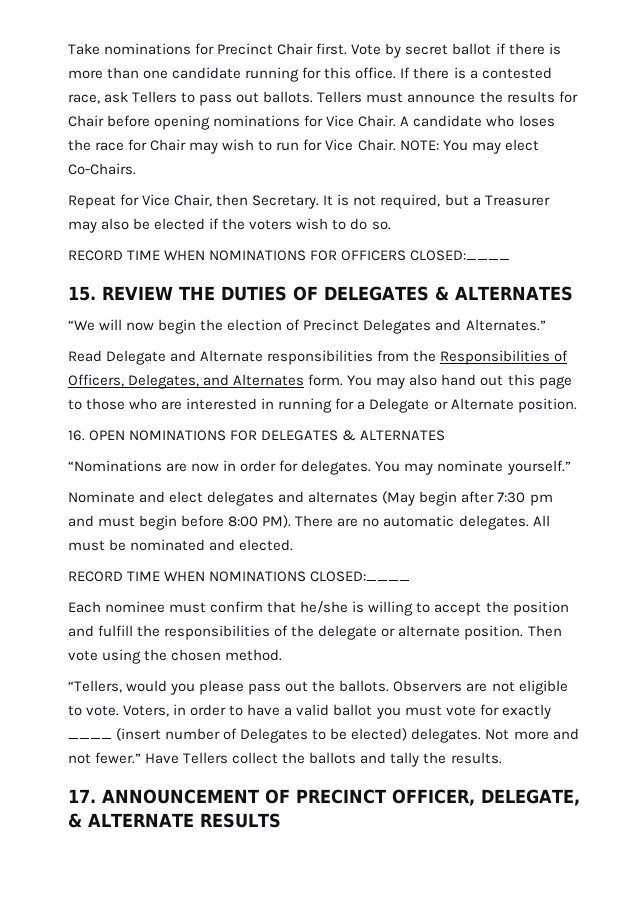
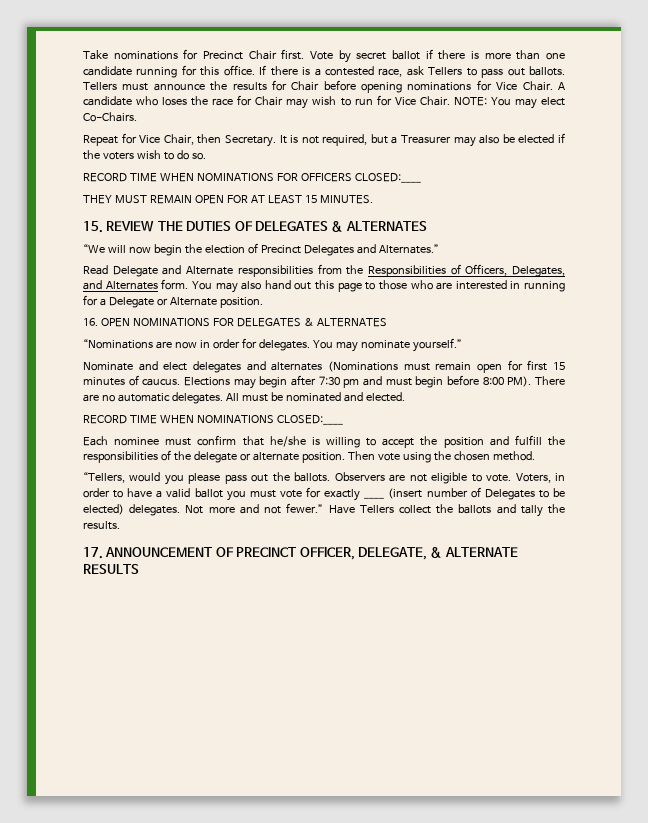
+ THEY MUST REMAIN OPEN FOR AT LEAST 15 MINUTES.
- Nominate and elect delegates and alternates (May begin after 7:30 pm and must begin before 8:00 PM). There are no automatic delegates.
+ Nominate and elect delegates and alternates (Nominations must remain open for first 15 minutes of caucus. Elections may begin after 7:30 pm and must begin before 8:00 PM). There are no automatic delegates.

